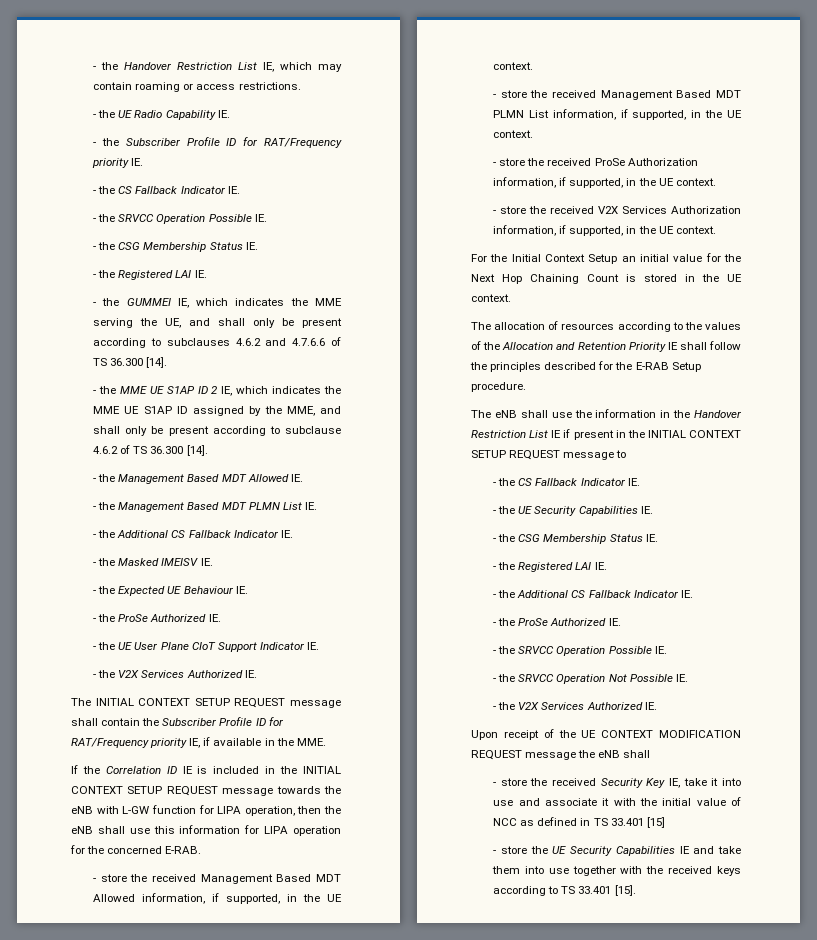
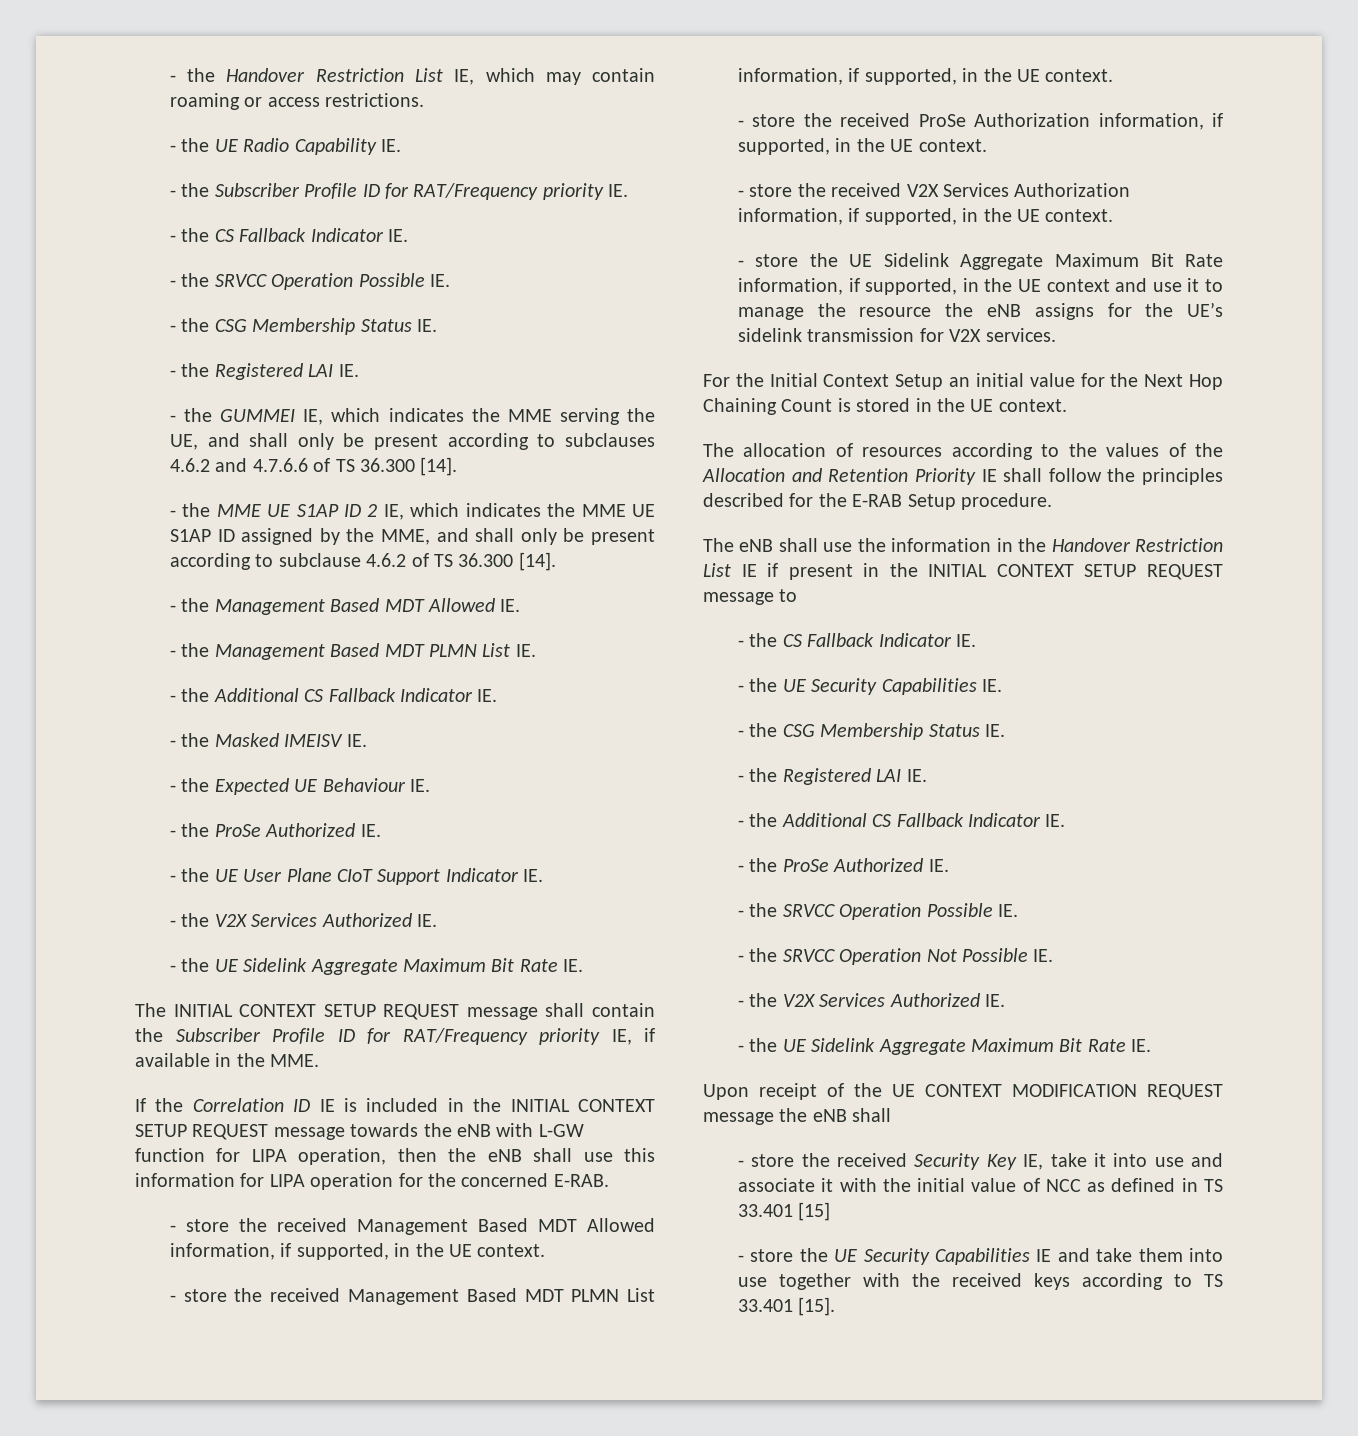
  - the UE User Plane CIoT Support Indicator IE.
  - the V2X Services Authorized IE.
+ - the UE Sidelink Aggregate Maximum Bit Rate IE.
+ - store the UE Sidelink Aggregate Maximum Bit Rate information, if supported, in the UE context and use it to manage the resource the eNB assigns for the UE’s sidelink transmission for V2X services.
  - the SRVCC Operation Not Possible IE.
  - the V2X Services Authorized IE.
+ - the UE Sidelink Aggregate Maximum Bit Rate IE.

